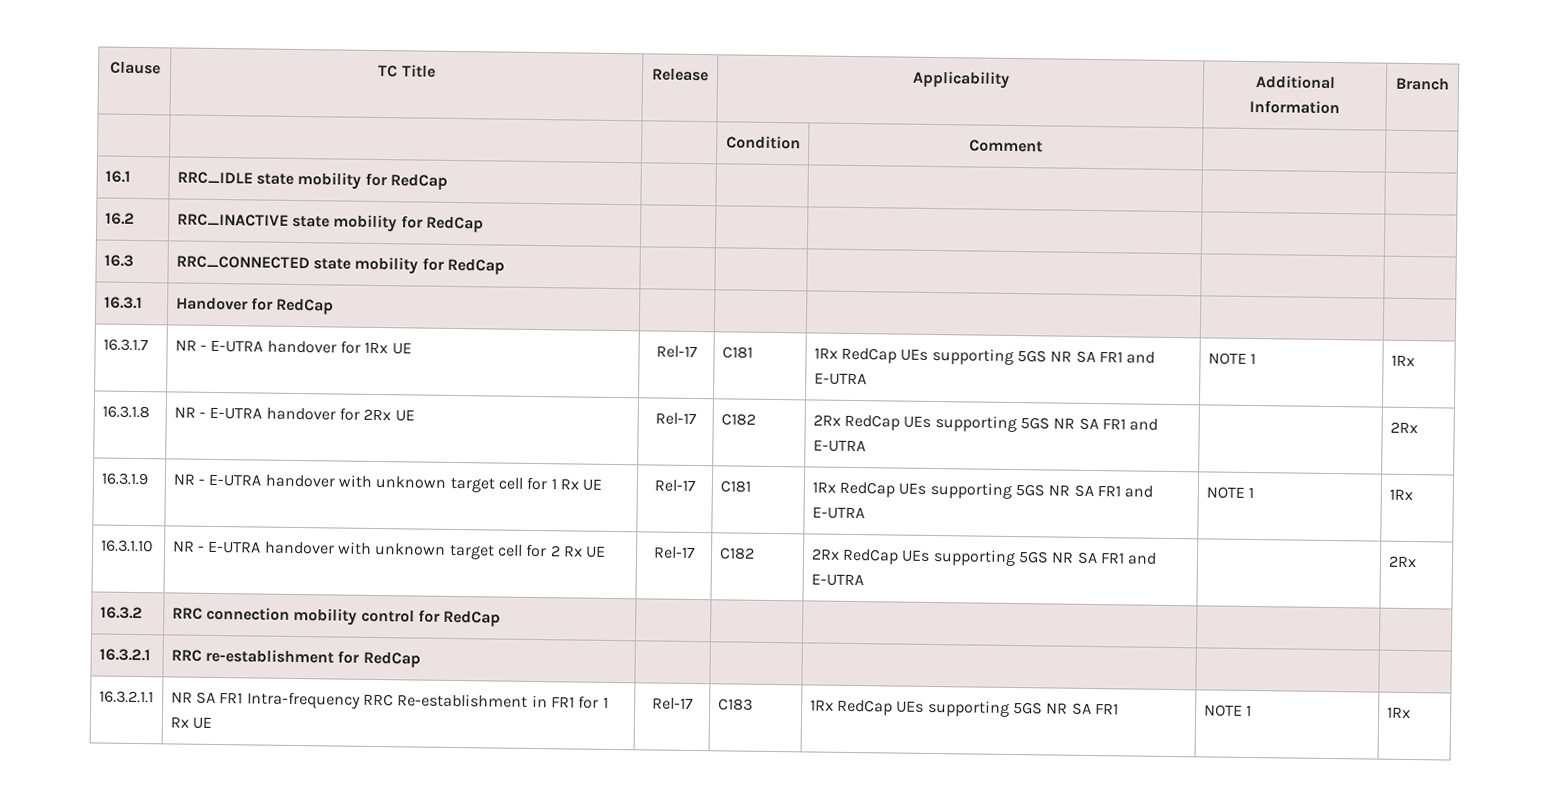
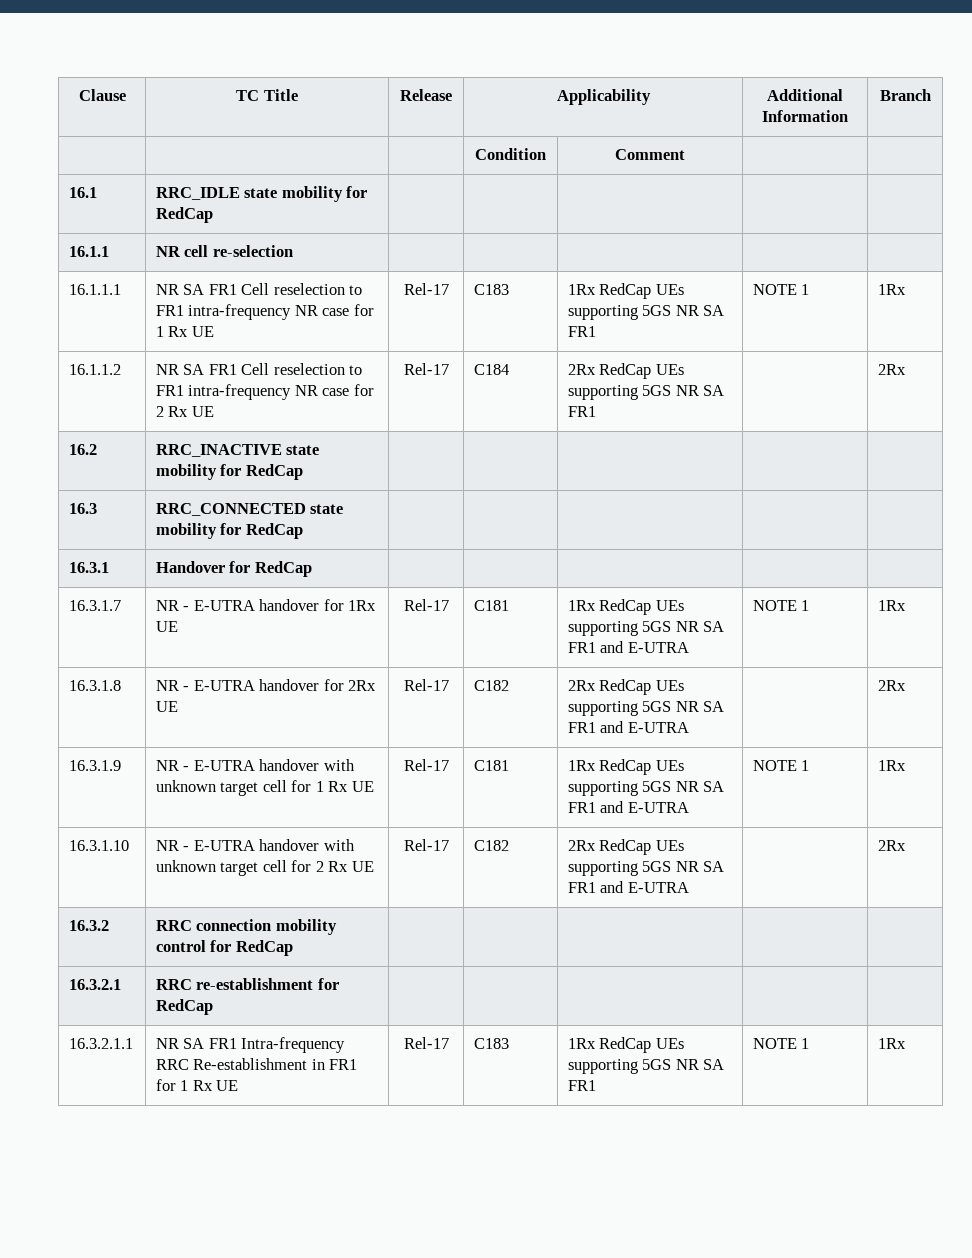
+ 16.1.1 | NR cell re-selection | | | | |
+ 16.1.1.1 | NR SA FR1 Cell reselection to FR1 intra-frequency NR case for 1 Rx UE | Rel-17 | C183 | 1Rx RedCap UEs supporting 5GS NR SA FR1 | NOTE 1 | 1Rx
+ 16.1.1.2 | NR SA FR1 Cell reselection to FR1 intra-frequency NR case for 2 Rx UE | Rel-17 | C184 | 2Rx RedCap UEs supporting 5GS NR SA FR1 | | 2Rx

